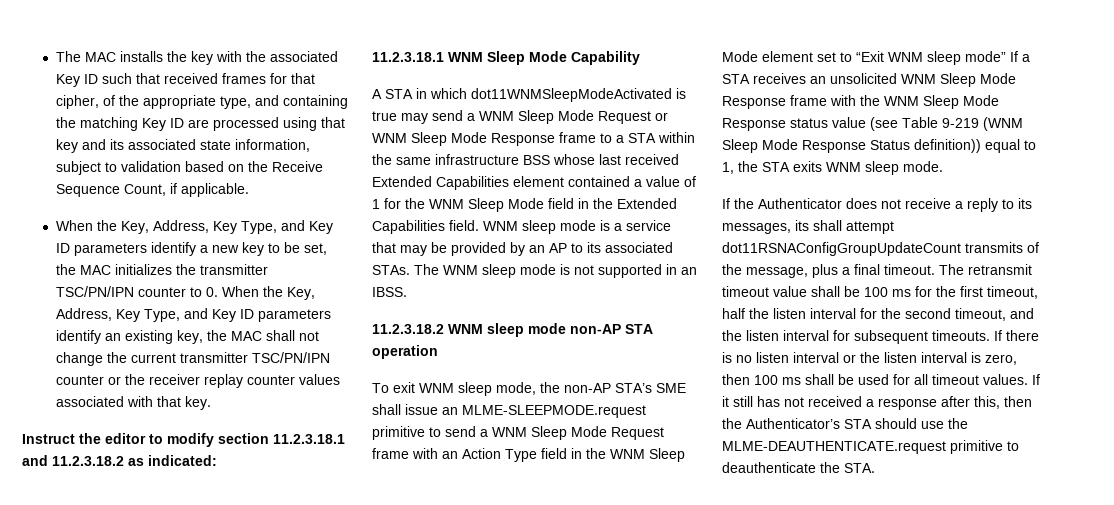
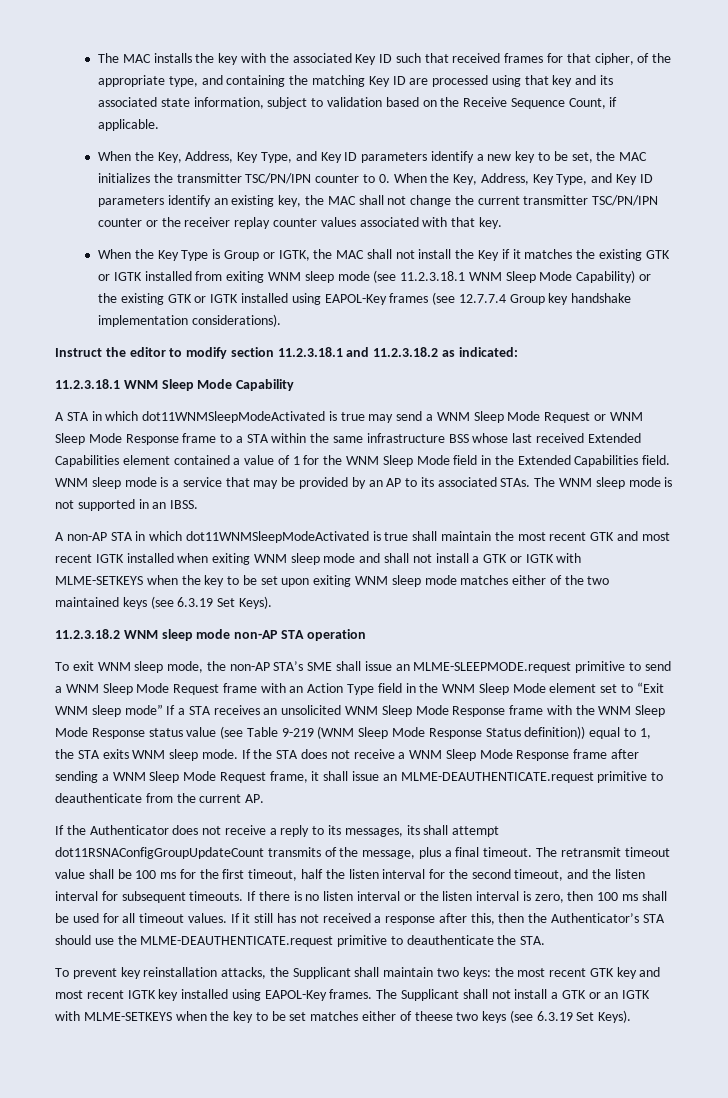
+ When the Key Type is Group or IGTK, the MAC shall not install the Key if it matches the existing GTK or IGTK installed from exiting WNM sleep mode (see 11.2.3.18.1 WNM Sleep Mode Capability) or the existing GTK or IGTK installed using EAPOL-Key frames (see 12.7.7.4 Group key handshake implementation considerations).
+ A non-AP STA in which dot11WNMSleepModeActivated is true shall maintain the most recent GTK and most recent IGTK installed when exiting WNM sleep mode and shall not install a GTK or IGTK with MLME-SETKEYS when the key to be set upon exiting WNM sleep mode matches either of the two maintained keys (see 6.3.19 Set Keys).
+ If the STA does not receive a WNM Sleep Mode Response frame after sending a WNM Sleep Mode Request frame, it shall issue an MLME-DEAUTHENTICATE.request primitive to deauthenticate from the current AP.
+ To prevent key reinstallation attacks, the Supplicant shall maintain two keys: the most recent GTK key and most recent IGTK key installed using EAPOL-Key frames. The Supplicant shall not install a GTK or an IGTK with MLME-SETKEYS when the key to be set matches either of theese two keys (see 6.3.19 Set Keys).

